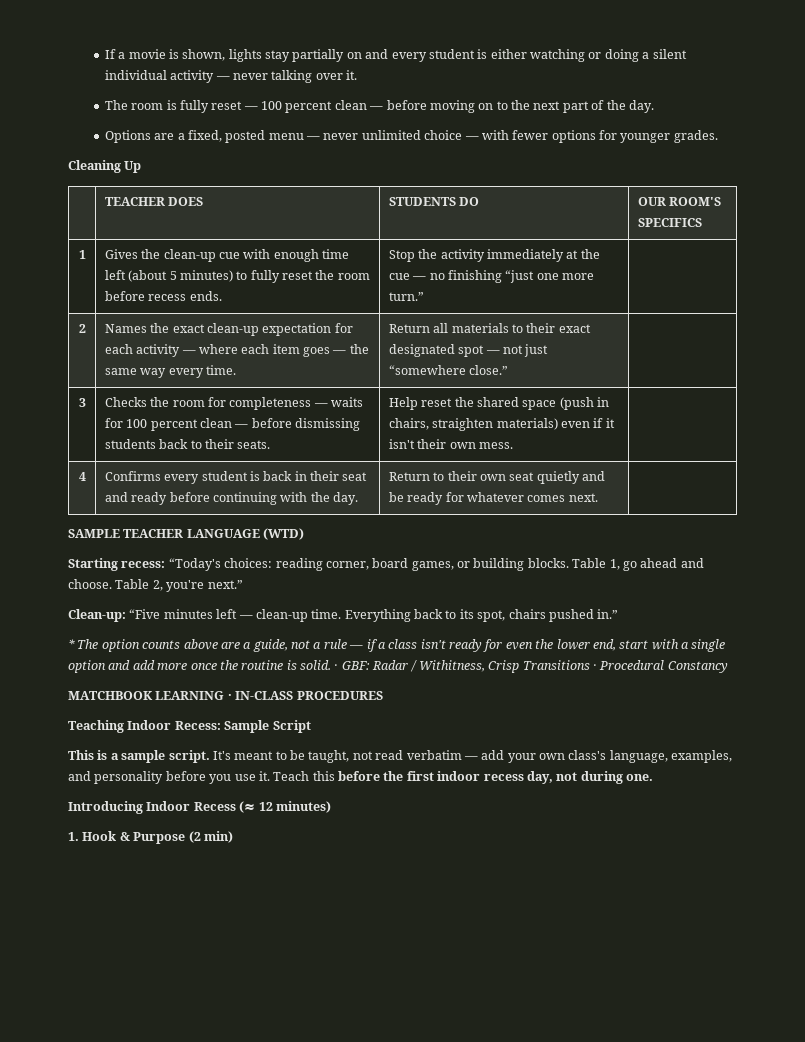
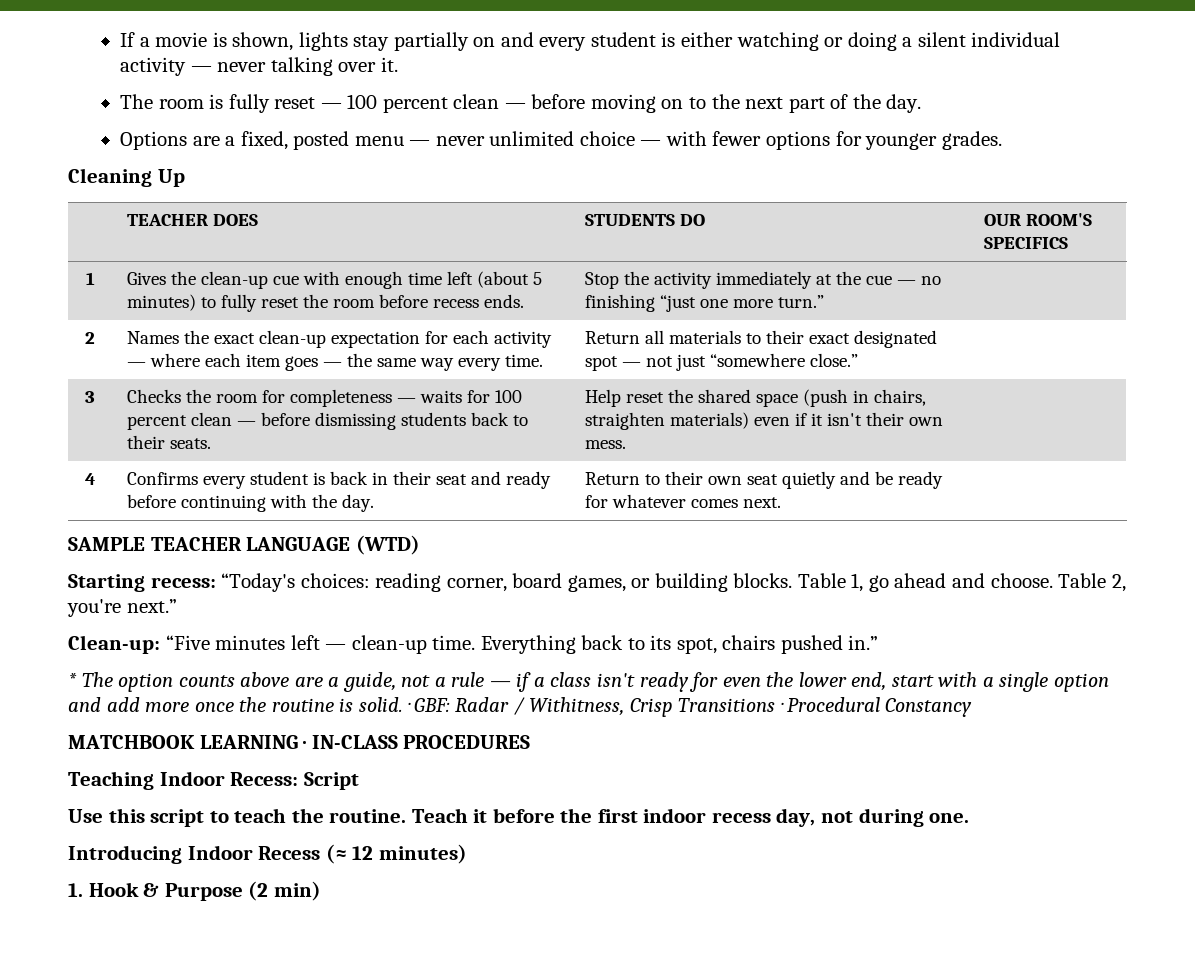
- Teaching Indoor Recess: Sample Script
+ Teaching Indoor Recess: Script
- This is a sample script. It's meant to be taught, not read verbatim — add your own class's language, examples, and personality before you use it. Teach this before the first indoor recess day, not during one.
+ Use this script to teach the routine. Teach it before the first indoor recess day, not during one.

